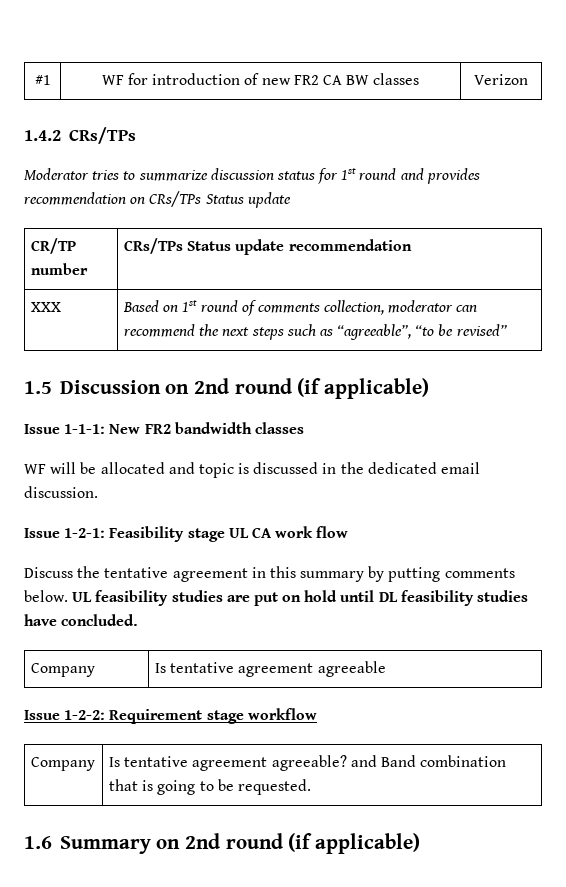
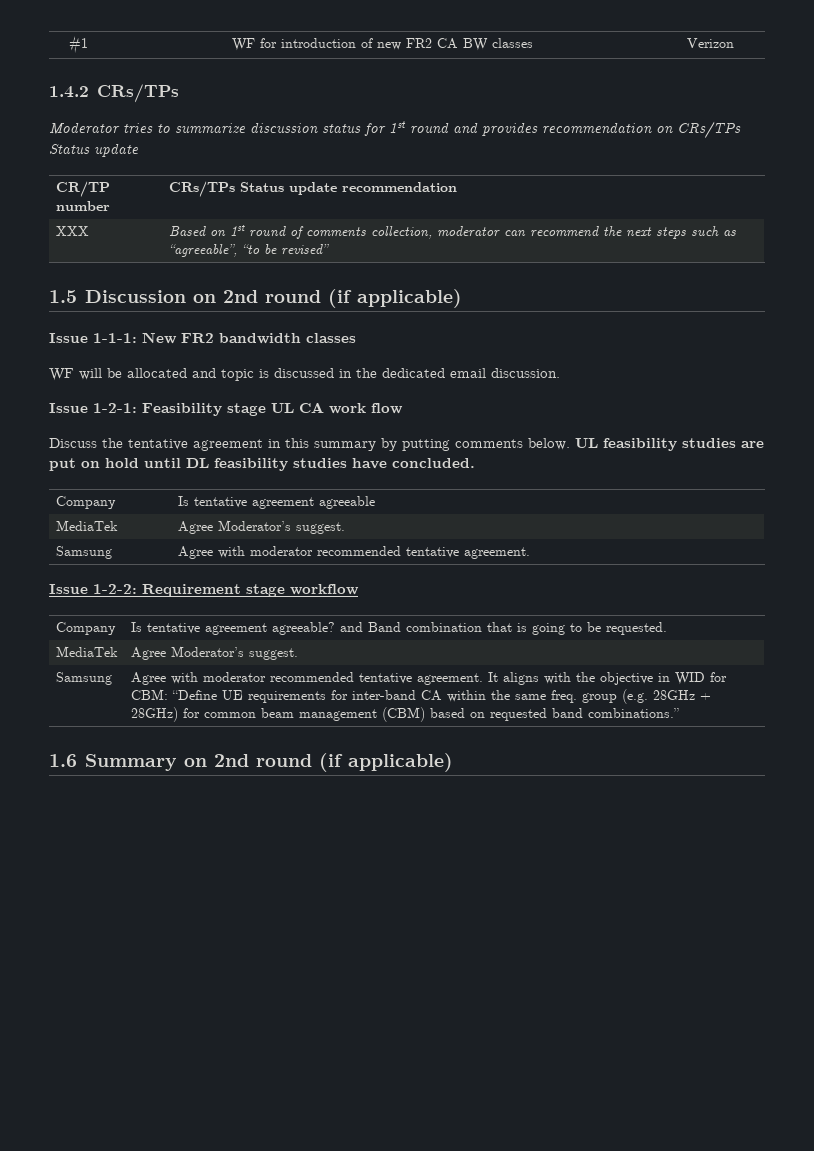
  Company | Is tentative agreement agreeable
+ MediaTek | Agree Moderator’s suggest.
+ Samsung | Agree with moderator recommended tentative agreement.
  Company | Is tentative agreement agreeable? and Band combination that is going to be requested.
+ MediaTek | Agree Moderator’s suggest.
+ Samsung | Agree with moderator recommended tentative agreement. It aligns with the objective in WID for CBM: “Define UE requirements for inter-band CA within the same freq. group (e.g. 28GHz + 28GHz) for common beam management (CBM) based on requested band combinations.”

